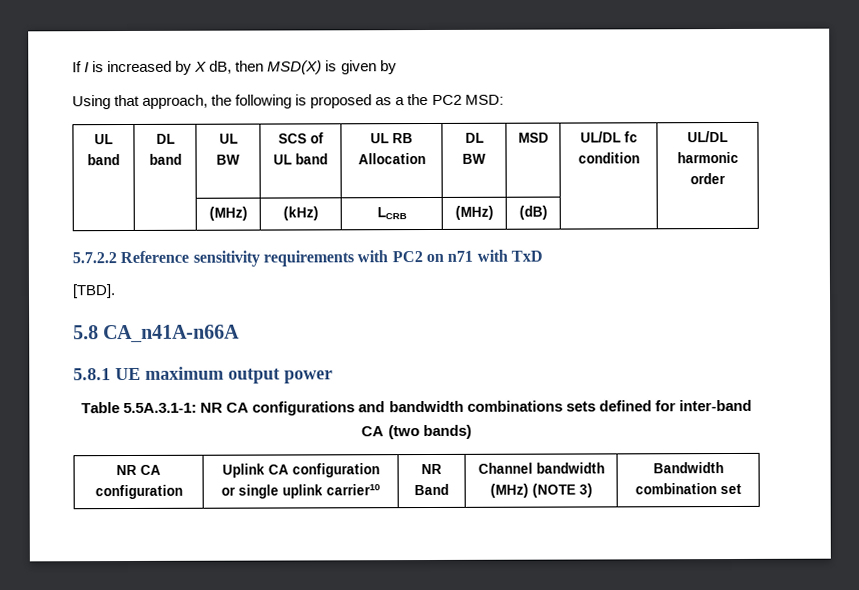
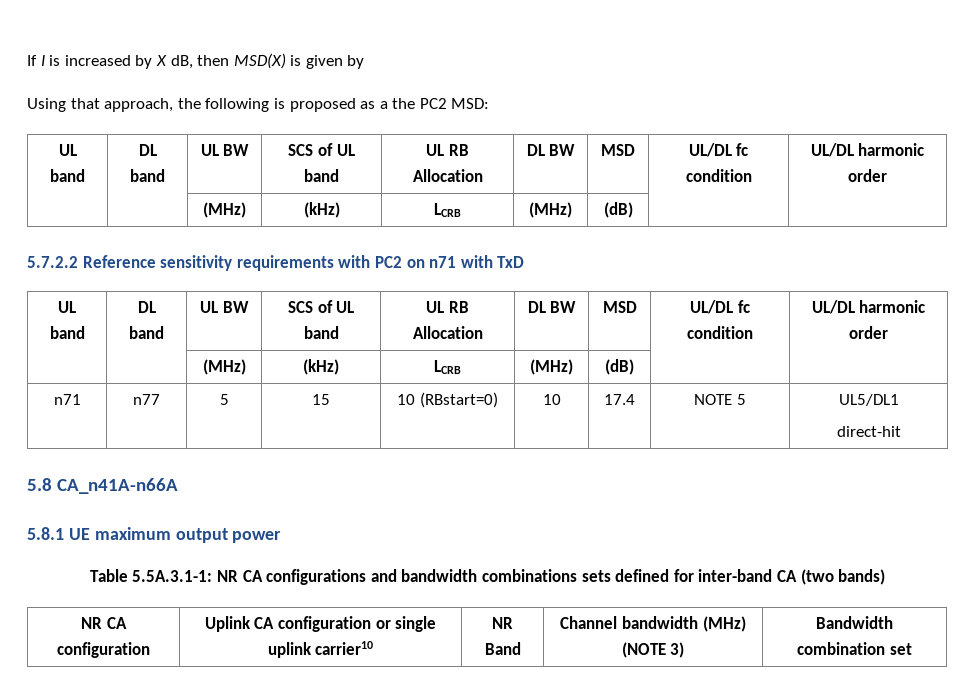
  5.7.2.2 Reference sensitivity requirements with PC2 on n71 with TxD
- [TBD].
+ UL band | DL band | UL BW | SCS of UL band | UL RB Allocation | DL BW | MSD | UL/DL fc condition | UL/DL harmonic order
+ | | (MHz) | (kHz) | LCRB | (MHz) | (dB) | |
+ n71 | n77 | 5 | 15 | 10 (RBstart=0) | 10 | 17.4 | NOTE 5 | UL5/DL1
+ direct-hit

